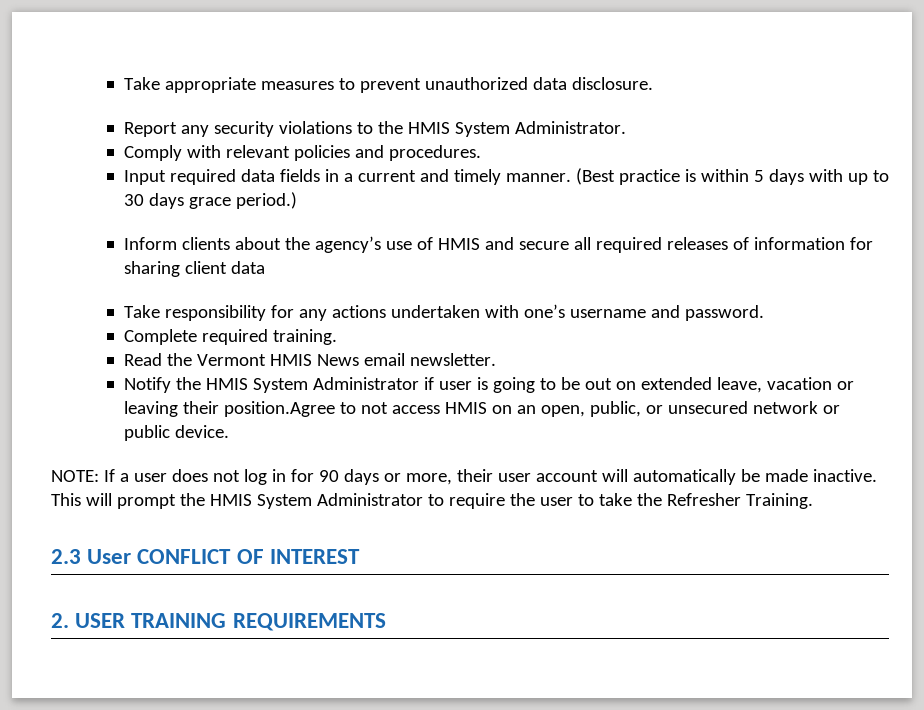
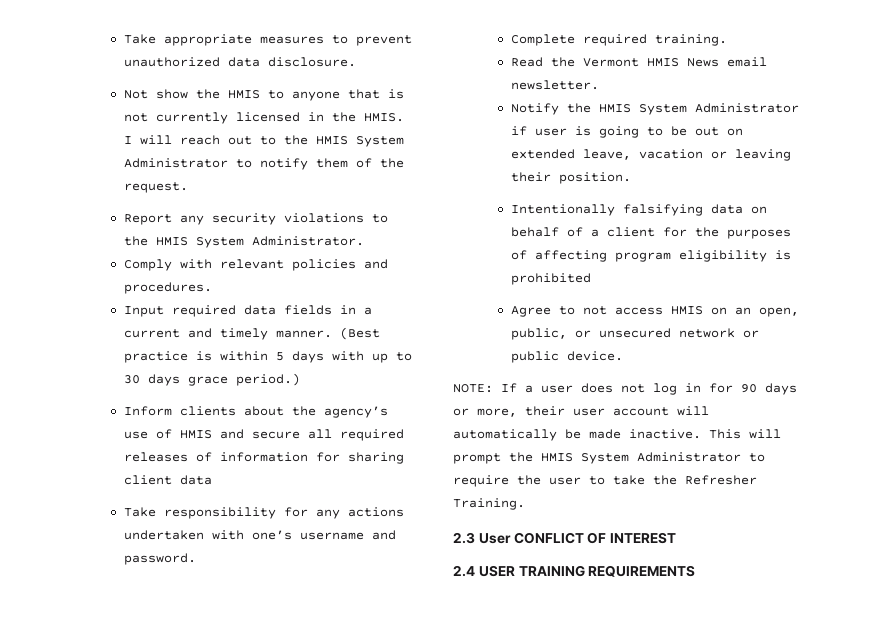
+ Not show the HMIS to anyone that is not currently licensed in the HMIS. I will reach out to the HMIS System Administrator to notify them of the request.
- Notify the HMIS System Administrator if user is going to be out on extended leave, vacation or leaving their position.Agree to not access HMIS on an open, public, or unsecured network or public device.
+ Notify the HMIS System Administrator if user is going to be out on extended leave, vacation or leaving their position.
+ Intentionally falsifying data on behalf of a client for the purposes of affecting program eligibility is prohibited
+ Agree to not access HMIS on an open, public, or unsecured network or public device.
- 2. USER TRAINING REQUIREMENTS
+ 2.4 USER TRAINING REQUIREMENTS

